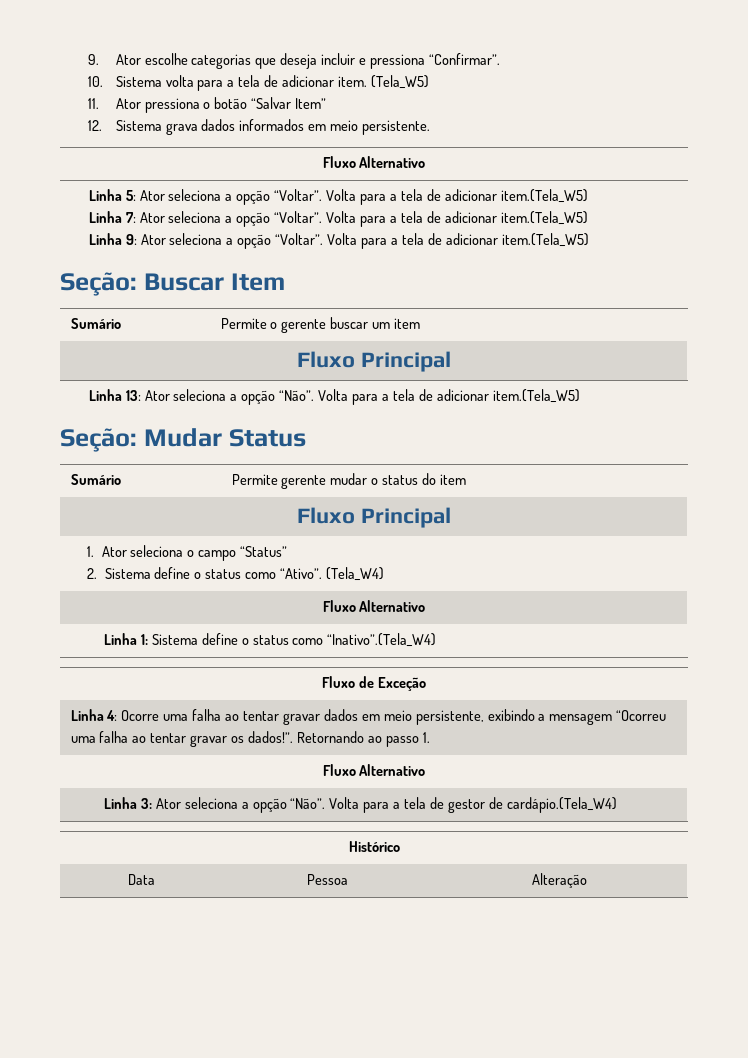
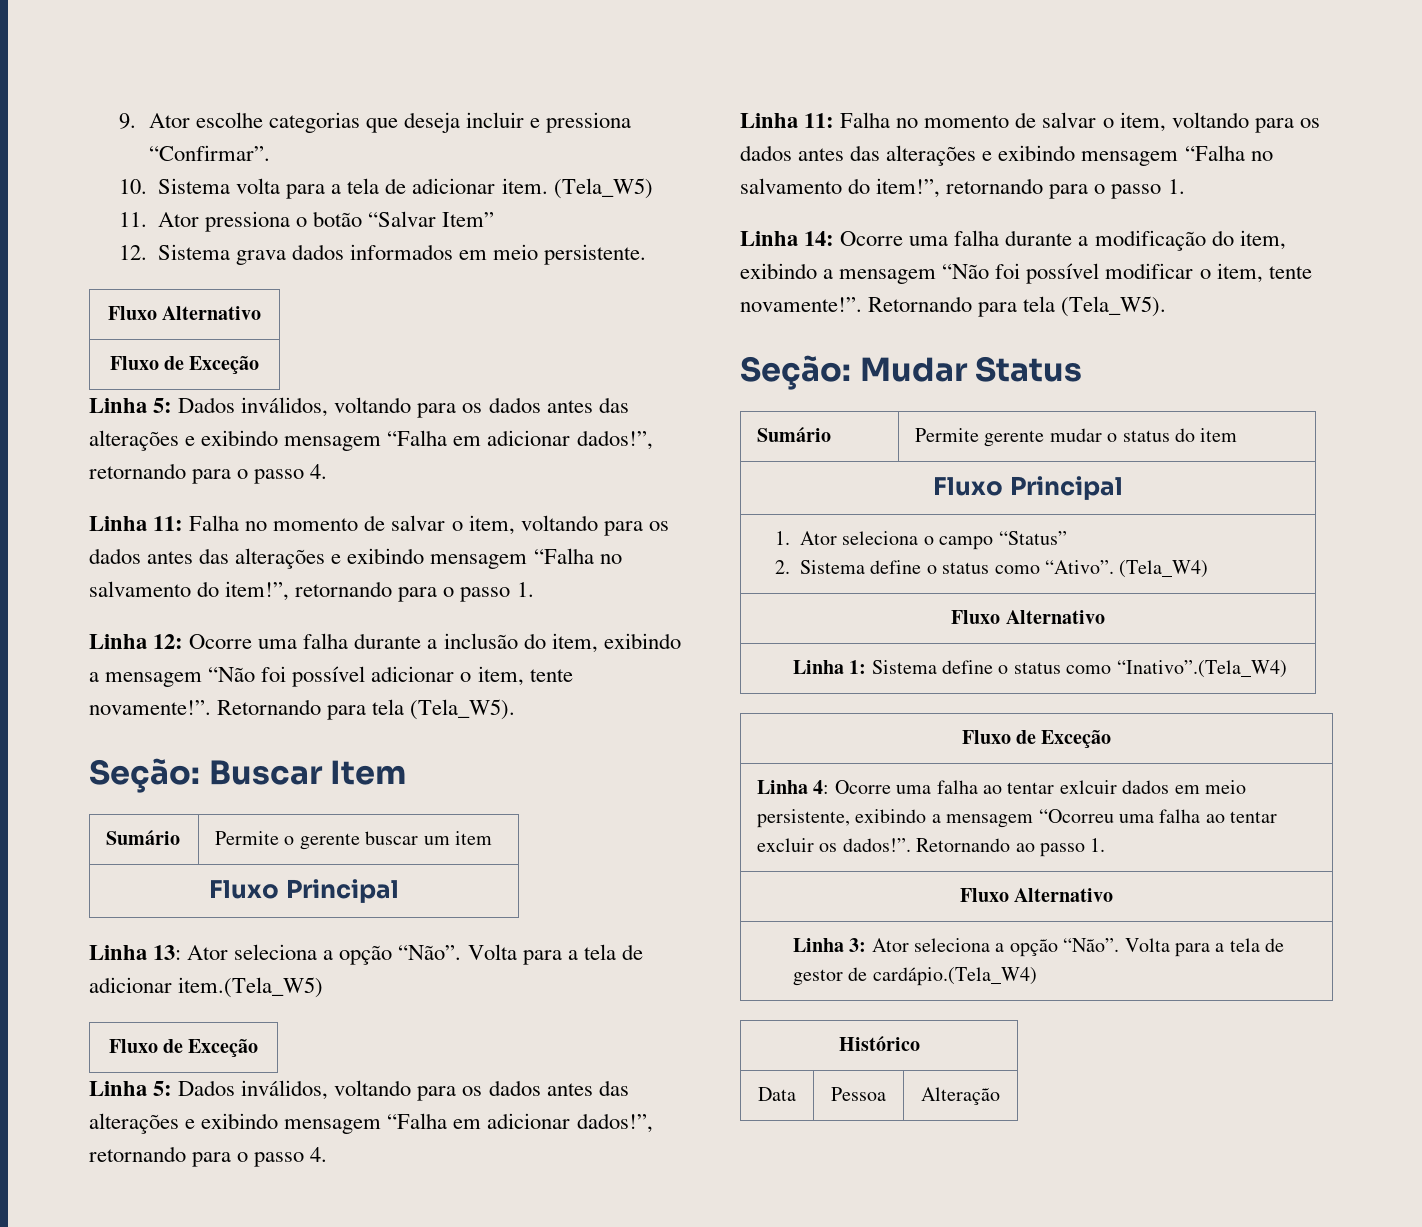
  12. Sistema grava dados informados em meio persistente.
  Fluxo Alternativo
- Linha 5: Ator seleciona a opção “Voltar”. Volta para a tela de adicionar item.(Tela_W5)
- Linha 7: Ator seleciona a opção “Voltar”. Volta para a tela de adicionar item.(Tela_W5)
- Linha 9: Ator seleciona a opção “Voltar”. Volta para a tela de adicionar item.(Tela_W5)
+ Fluxo de Exceção
+ Linha 5: Dados inválidos, voltando para os dados antes das alterações e exibindo mensagem “Falha em adicionar dados!”, retornando para o passo 4.
+ Linha 11: Falha no momento de salvar o item, voltando para os dados antes das alterações e exibindo mensagem “Falha no salvamento do item!”, retornando para o passo 1.
+ Linha 12: Ocorre uma falha durante a inclusão do item, exibindo a mensagem “Não foi possível adicionar o item, tente novamente!”. Retornando para tela (Tela_W5).
  Linha 13: Ator seleciona a opção “Não”. Volta para a tela de adicionar item.(Tela_W5)
+ Fluxo de Exceção
+ Linha 5: Dados inválidos, voltando para os dados antes das alterações e exibindo mensagem “Falha em adicionar dados!”, retornando para o passo 4.
+ Linha 11: Falha no momento de salvar o item, voltando para os dados antes das alterações e exibindo mensagem “Falha no salvamento do item!”, retornando para o passo 1.
+ Linha 14: Ocorre uma falha durante a modificação do item, exibindo a mensagem “Não foi possível modificar o item, tente novamente!”. Retornando para tela (Tela_W5).
- Linha 4: Ocorre uma falha ao tentar gravar dados em meio persistente, exibindo a mensagem “Ocorreu uma falha ao tentar gravar os dados!”. Retornando ao passo 1.
+ Linha 4: Ocorre uma falha ao tentar exlcuir dados em meio persistente, exibindo a mensagem “Ocorreu uma falha ao tentar excluir os dados!”. Retornando ao passo 1.

